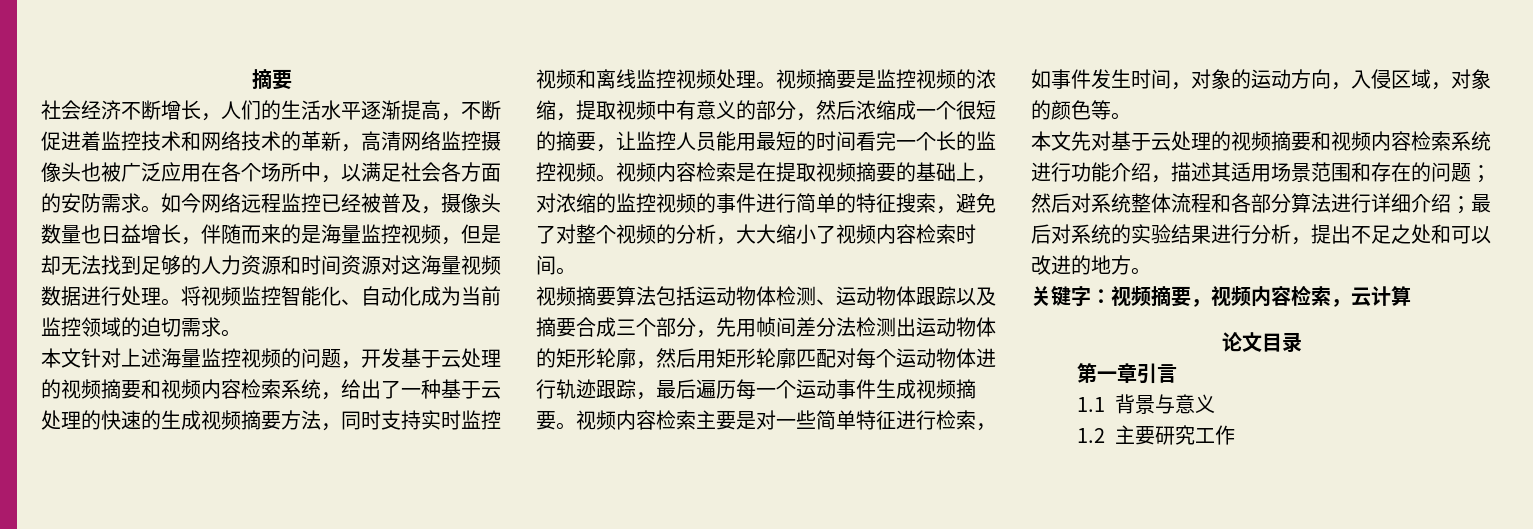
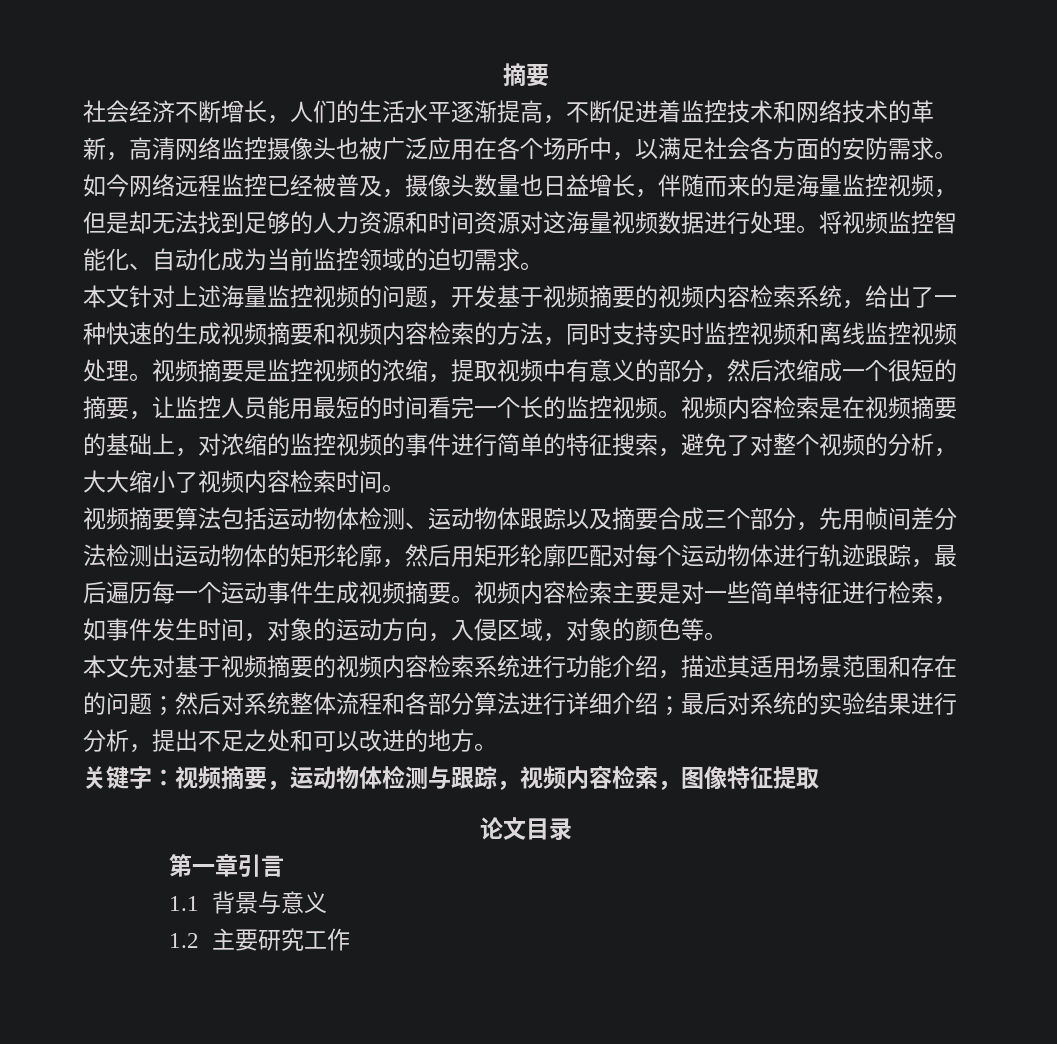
- 本文针对上述海量监控视频的问题，开发基于云处理的视频摘要和视频内容检索系统，给出了一种基于云处理的快速的生成视频摘要方法，同时支持实时监控视频和离线监控视频处理。
+ 本文针对上述海量监控视频的问题，开发基于视频摘要的视频内容检索系统，给出了一种快速的生成视频摘要和视频内容检索的方法，同时支持实时监控视频和离线监控视频处理。
- 视频内容检索是在提取视频摘要的基础上，对浓缩的监控视频的事件进行简单的特征搜索，避免了对整个视频的分析，大大缩小了视频内容检索时间。
+ 视频内容检索是在视频摘要的基础上，对浓缩的监控视频的事件进行简单的特征搜索，避免了对整个视频的分析，大大缩小了视频内容检索时间。
- 本文先对基于云处理的视频摘要和视频内容检索系统进行功能介绍，描述其适用场景范围和存在的问题；然后对系统整体流程和各部分算法进行详细介绍；最后对系统的实验结果进行分析，提出不足之处和可以改进的地方。
+ 本文先对基于视频摘要的视频内容检索系统进行功能介绍，描述其适用场景范围和存在的问题；然后对系统整体流程和各部分算法进行详细介绍；最后对系统的实验结果进行分析，提出不足之处和可以改进的地方。
- 关键字：视频摘要，视频内容检索，云计算
+ 关键字：视频摘要，运动物体检测与跟踪，视频内容检索，图像特征提取

